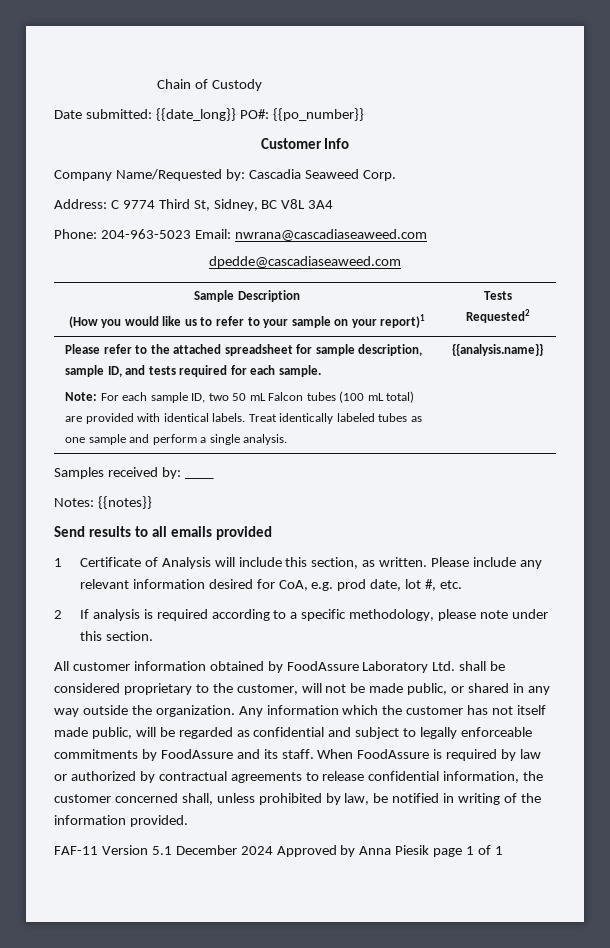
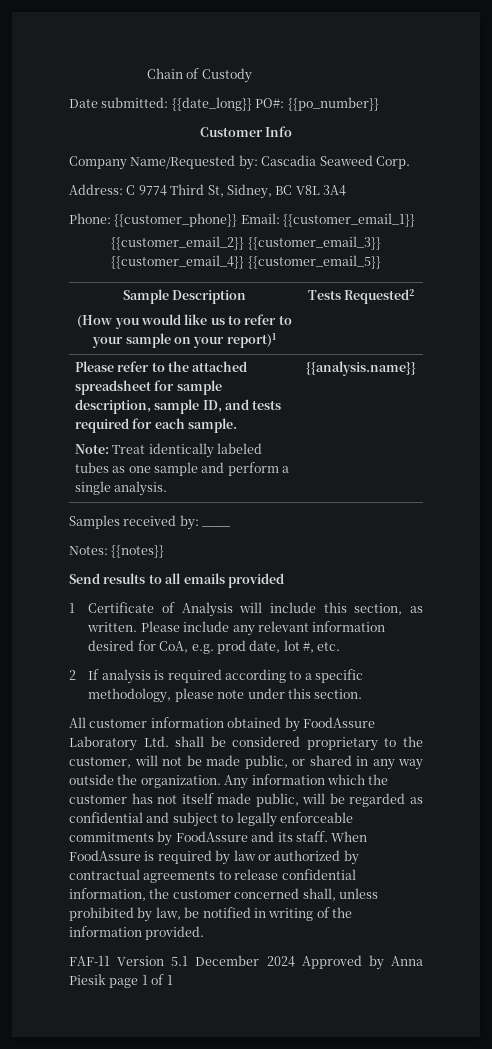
- Phone: 204-963-5023 Email: nwrana@cascadiaseaweed.com
- dpedde@cascadiaseaweed.com
+ Phone: {{customer_phone}} Email: {{customer_email_1}}
+ {{customer_email_2}} {{customer_email_3}} {{customer_email_4}} {{customer_email_5}}
- Note: For each sample ID, two 50 mL Falcon tubes (100 mL total) are provided with identical labels. Treat identically labeled tubes as one sample and perform a single analysis.
+ Note: Treat identically labeled tubes as one sample and perform a single analysis.

